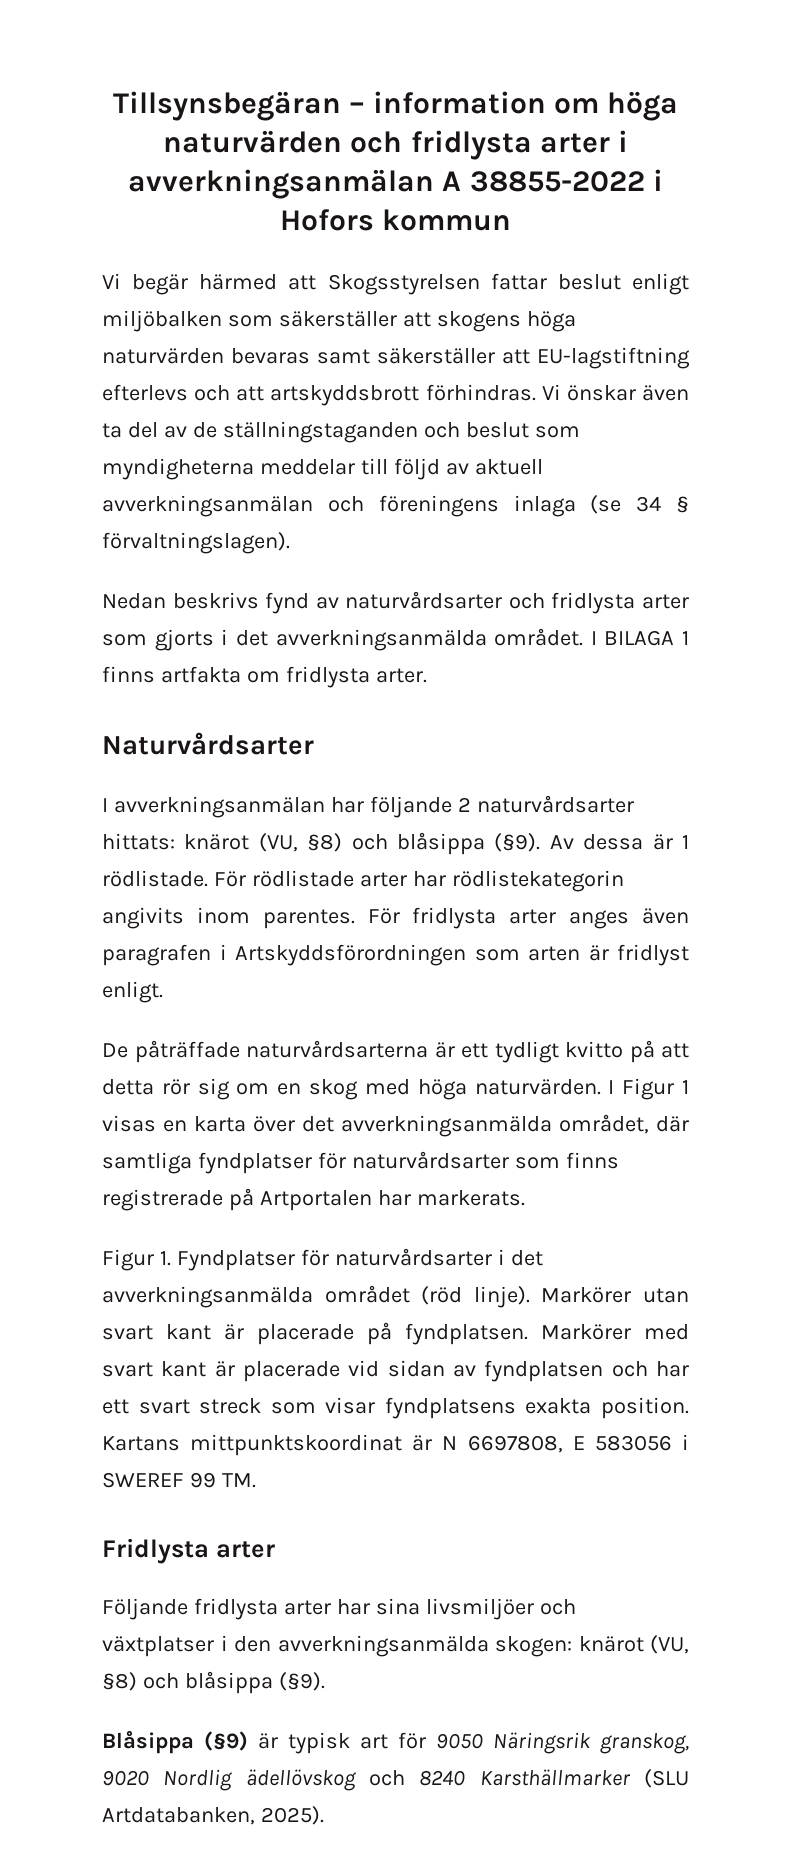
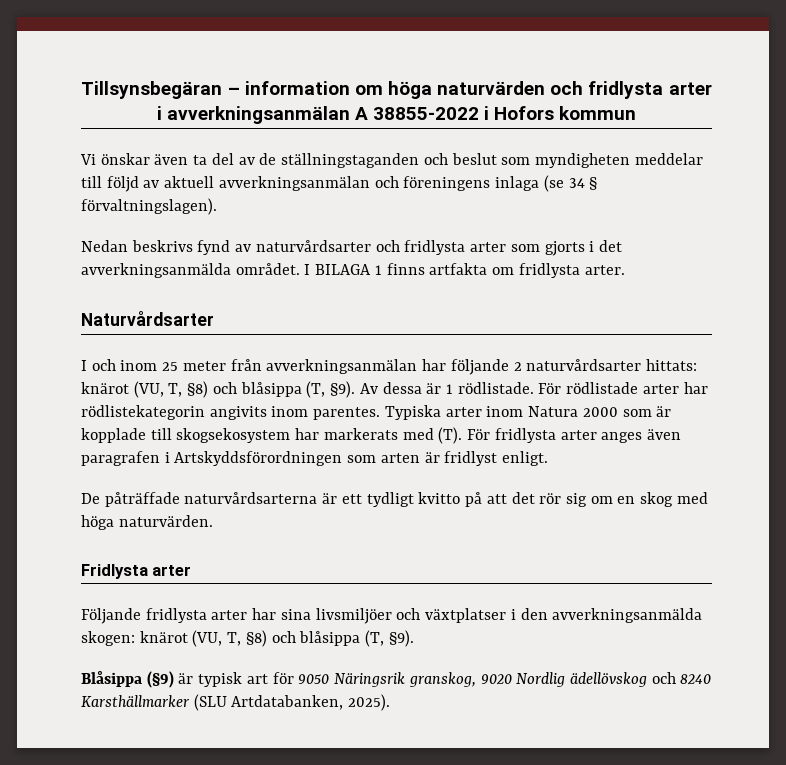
- Vi begär härmed att Skogsstyrelsen fattar beslut enligt miljöbalken som säkerställer att skogens höga naturvärden bevaras samt säkerställer att EU-lagstiftning efterlevs och att artskyddsbrott förhindras. Vi önskar även ta del av de ställningstaganden och beslut som myndigheterna meddelar till följd av aktuell avverkningsanmälan och föreningens inlaga (se 34 § förvaltningslagen).
+ Vi önskar även ta del av de ställningstaganden och beslut som myndigheten meddelar till följd av aktuell avverkningsanmälan och föreningens inlaga (se 34 § förvaltningslagen).
- I avverkningsanmälan har följande 2 naturvårdsarter hittats: knärot (VU, §8) och blåsippa (§9).
+ I och inom 25 meter från avverkningsanmälan har följande 2 naturvårdsarter hittats: knärot (VU, T, §8) och blåsippa (T, §9).
- För fridlysta arter anges även paragrafen i Artskyddsförordningen som arten är fridlyst enligt.
+ Typiska arter inom Natura 2000 som är kopplade till skogsekosystem har markerats med (T). För fridlysta arter anges även paragrafen i Artskyddsförordningen som arten är fridlyst enligt.
- De påträffade naturvårdsarterna är ett tydligt kvitto på att detta rör sig om en skog med höga naturvärden. I Figur 1 visas en karta över det avverkningsanmälda området, där samtliga fyndplatser för naturvårdsarter som finns registrerade på Artportalen har markerats.
- Figur 1. Fyndplatser för naturvårdsarter i det avverkningsanmälda området (röd linje). Markörer utan svart kant är placerade på fyndplatsen. Markörer med svart kant är placerade vid sidan av fyndplatsen och har ett svart streck som visar fyndplatsens exakta position. Kartans mittpunktskoordinat är N 6697808, E 583056 i SWEREF 99 TM.
+ De påträffade naturvårdsarterna är ett tydligt kvitto på att det rör sig om en skog med höga naturvärden.
- Följande fridlysta arter har sina livsmiljöer och växtplatser i den avverkningsanmälda skogen: knärot (VU, §8) och blåsippa (§9).
+ Följande fridlysta arter har sina livsmiljöer och växtplatser i den avverkningsanmälda skogen: knärot (VU, T, §8) och blåsippa (T, §9).

